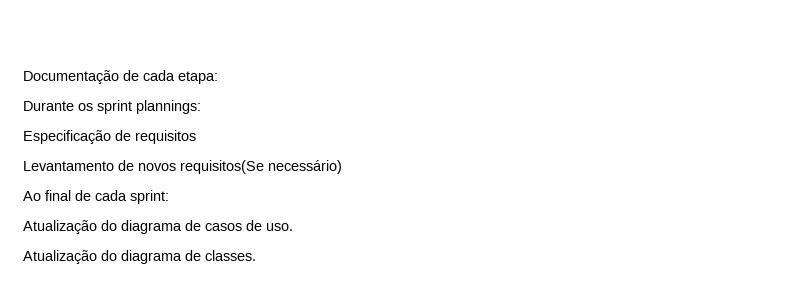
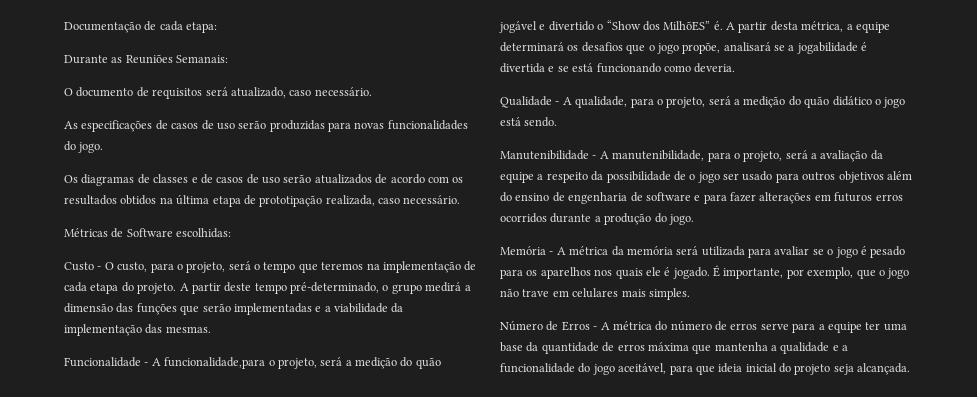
- Durante os sprint plannings:
- Especificação de requisitos
- Levantamento de novos requisitos(Se necessário)
- Ao final de cada sprint:
- Atualização do diagrama de casos de uso.
- Atualização do diagrama de classes.
+ Durante as Reuniões Semanais:
+ O documento de requisitos será atualizado, caso necessário.
+ As especificações de casos de uso serão produzidas para novas funcionalidades do jogo.
+ Os diagramas de classes e de casos de uso serão atualizados de acordo com os resultados obtidos na última etapa de prototipação realizada, caso necessário.
+ Métricas de Software escolhidas:
+ Custo - O custo, para o projeto, será o tempo que teremos na implementação de cada etapa do projeto. A partir deste tempo pré-determinado, o grupo medirá a dimensão das funções que serão implementadas e a viabilidade da implementação das mesmas.
+ Funcionalidade - A funcionalidade,para o projeto, será a medição do quão jogável e divertido o “Show dos MilhõES” é. A partir desta métrica, a equipe determinará os desafios que o jogo propõe, analisará se a jogabilidade é divertida e se está funcionando como deveria.
+ Qualidade - A qualidade, para o projeto, será a medição do quão didático o jogo está sendo.
+ Manutenibilidade - A manutenibilidade, para o projeto, será a avaliação da equipe a respeito da possibilidade de o jogo ser usado para outros objetivos além do ensino de engenharia de software e para fazer alterações em futuros erros ocorridos durante a produção do jogo.
+ Memória - A métrica da memória será utilizada para avaliar se o jogo é pesado para os aparelhos nos quais ele é jogado. É importante, por exemplo, que o jogo não trave em celulares mais simples.
+ Número de Erros - A métrica do número de erros serve para a equipe ter uma base da quantidade de erros máxima que mantenha a qualidade e a funcionalidade do jogo aceitável, para que ideia inicial do projeto seja alcançada.

